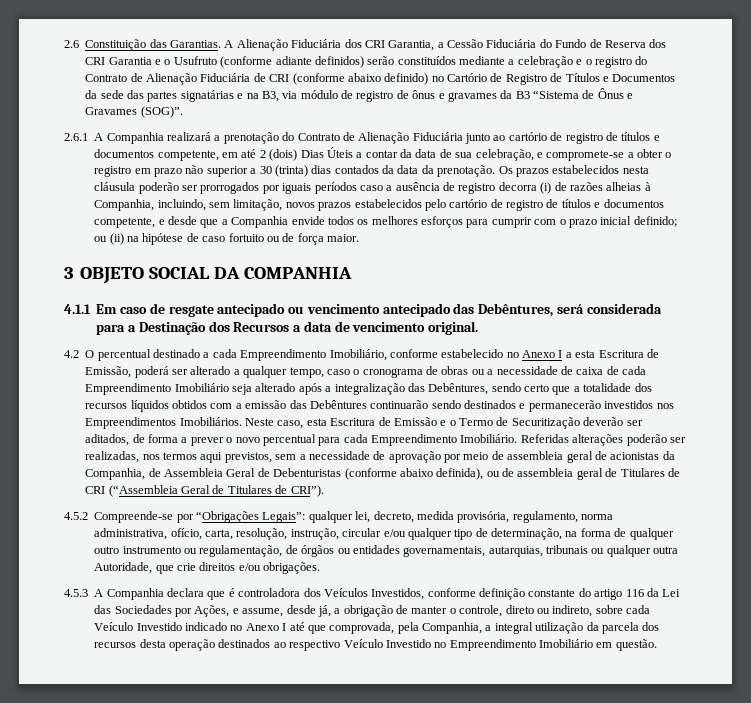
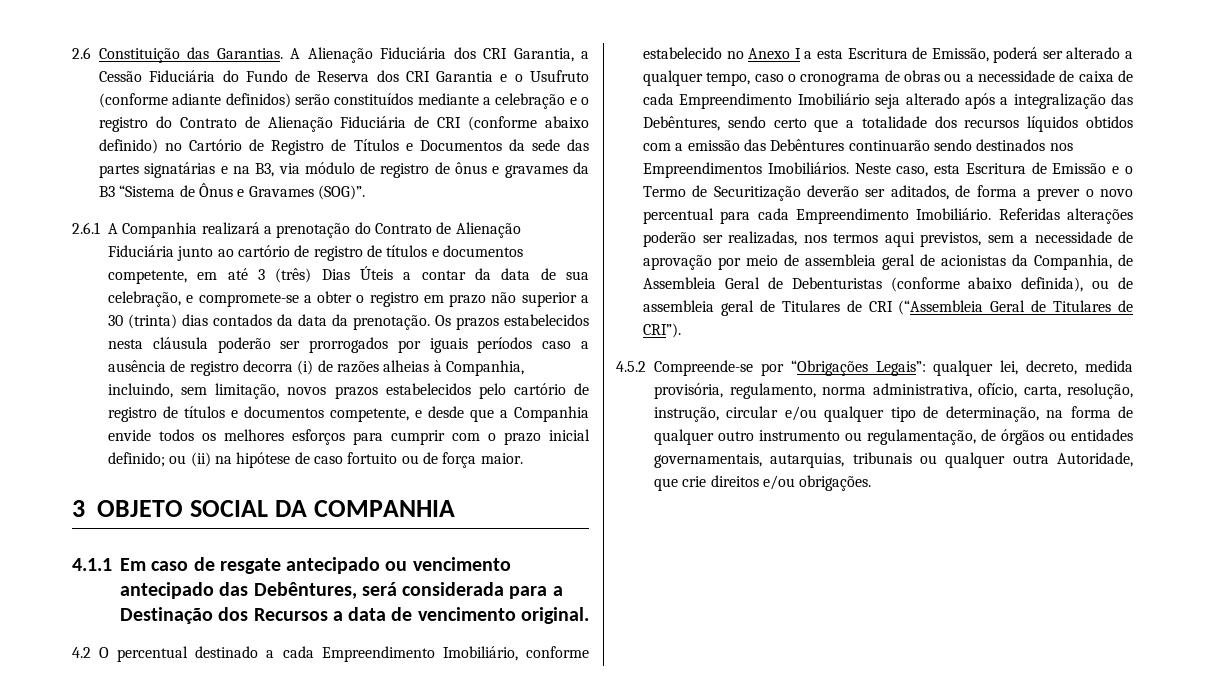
- 2.6.1 A Companhia realizará a prenotação do Contrato de Alienação Fiduciária junto ao cartório de registro de títulos e documentos competente, em até 2 (dois) Dias Úteis a contar da data de sua celebração, e compromete-se a obter o registro em prazo não superior a 30 (trinta) dias contados da data da prenotação.
+ 2.6.1 A Companhia realizará a prenotação do Contrato de Alienação Fiduciária junto ao cartório de registro de títulos e documentos competente, em até 3 (três) Dias Úteis a contar da data de sua celebração, e compromete-se a obter o registro em prazo não superior a 30 (trinta) dias contados da data da prenotação.
- 4.2 O percentual destinado a cada Empreendimento Imobiliário, conforme estabelecido no Anexo I a esta Escritura de Emissão, poderá ser alterado a qualquer tempo, caso o cronograma de obras ou a necessidade de caixa de cada Empreendimento Imobiliário seja alterado após a integralização das Debêntures, sendo certo que a totalidade dos recursos líquidos obtidos com a emissão das Debêntures continuarão sendo destinados e permanecerão investidos nos Empreendimentos Imobiliários.
+ 4.2 O percentual destinado a cada Empreendimento Imobiliário, conforme estabelecido no Anexo I a esta Escritura de Emissão, poderá ser alterado a qualquer tempo, caso o cronograma de obras ou a necessidade de caixa de cada Empreendimento Imobiliário seja alterado após a integralização das Debêntures, sendo certo que a totalidade dos recursos líquidos obtidos com a emissão das Debêntures continuarão sendo destinados nos Empreendimentos Imobiliários.
- 4.5.3 A Companhia declara que é controladora dos Veículos Investidos, conforme definição constante do artigo 116 da Lei das Sociedades por Ações, e assume, desde já, a obrigação de manter o controle, direto ou indireto, sobre cada Veículo Investido indicado no Anexo I até que comprovada, pela Companhia, a integral utilização da parcela dos recursos desta operação destinados ao respectivo Veículo Investido no Empreendimento Imobiliário em questão.

